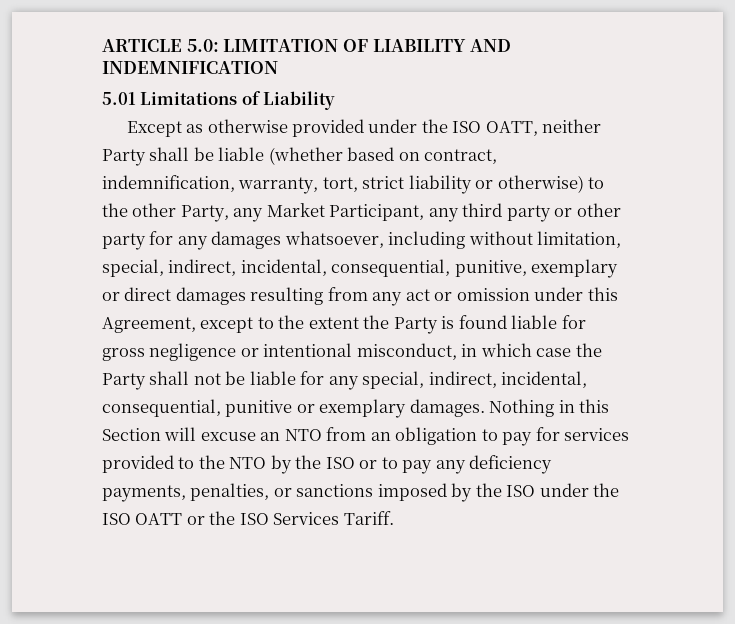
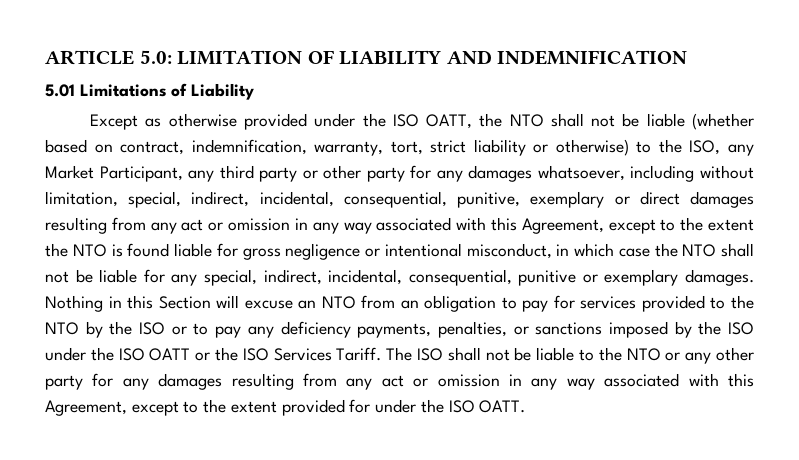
- Except as otherwise provided under the ISO OATT, neither Party shall be liable (whether based on contract, indemnification, warranty, tort, strict liability or otherwise) to the other Party, any Market Participant, any third party or other party for any damages whatsoever, including without limitation, special, indirect, incidental, consequential, punitive, exemplary or direct damages resulting from any act or omission under this Agreement, except to the extent the Party is found liable for gross negligence or intentional misconduct, in which case the Party shall not be liable for any special, indirect, incidental, consequential, punitive or exemplary damages.
+ Except as otherwise provided under the ISO OATT, the NTO shall not be liable (whether based on contract, indemnification, warranty, tort, strict liability or otherwise) to the ISO, any Market Participant, any third party or other party for any damages whatsoever, including without limitation, special, indirect, incidental, consequential, punitive, exemplary or direct damages resulting from any act or omission in any way associated with this Agreement, except to the extent the NTO is found liable for gross negligence or intentional misconduct, in which case the NTO shall not be liable for any special, indirect, incidental, consequential, punitive or exemplary damages.
+ The ISO shall not be liable to the NTO or any other party for any damages resulting from any act or omission in any way associated with this Agreement, except to the extent provided for under the ISO OATT.

